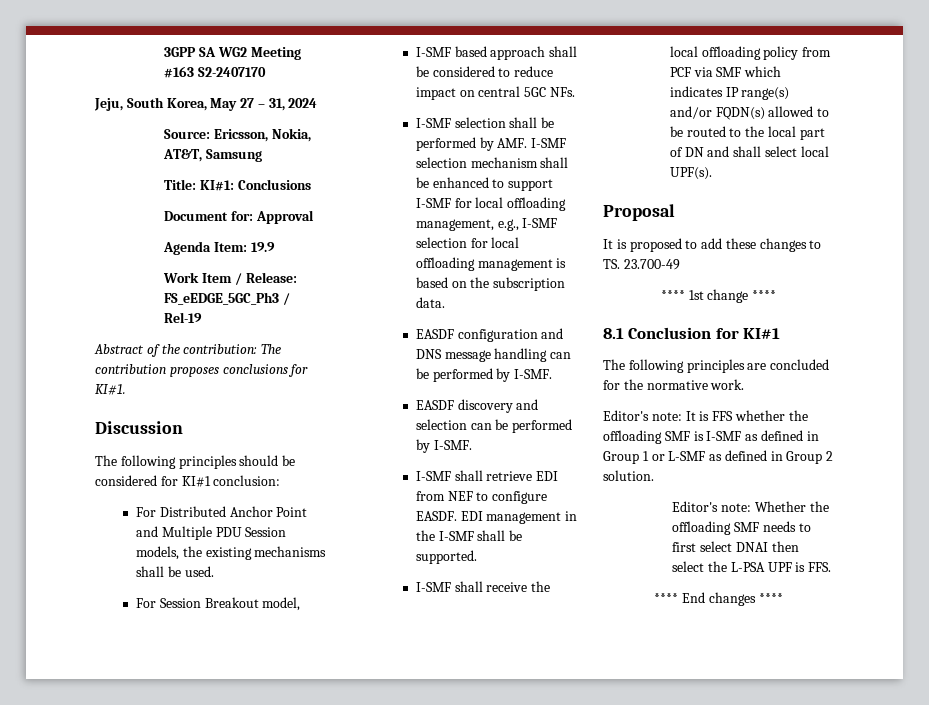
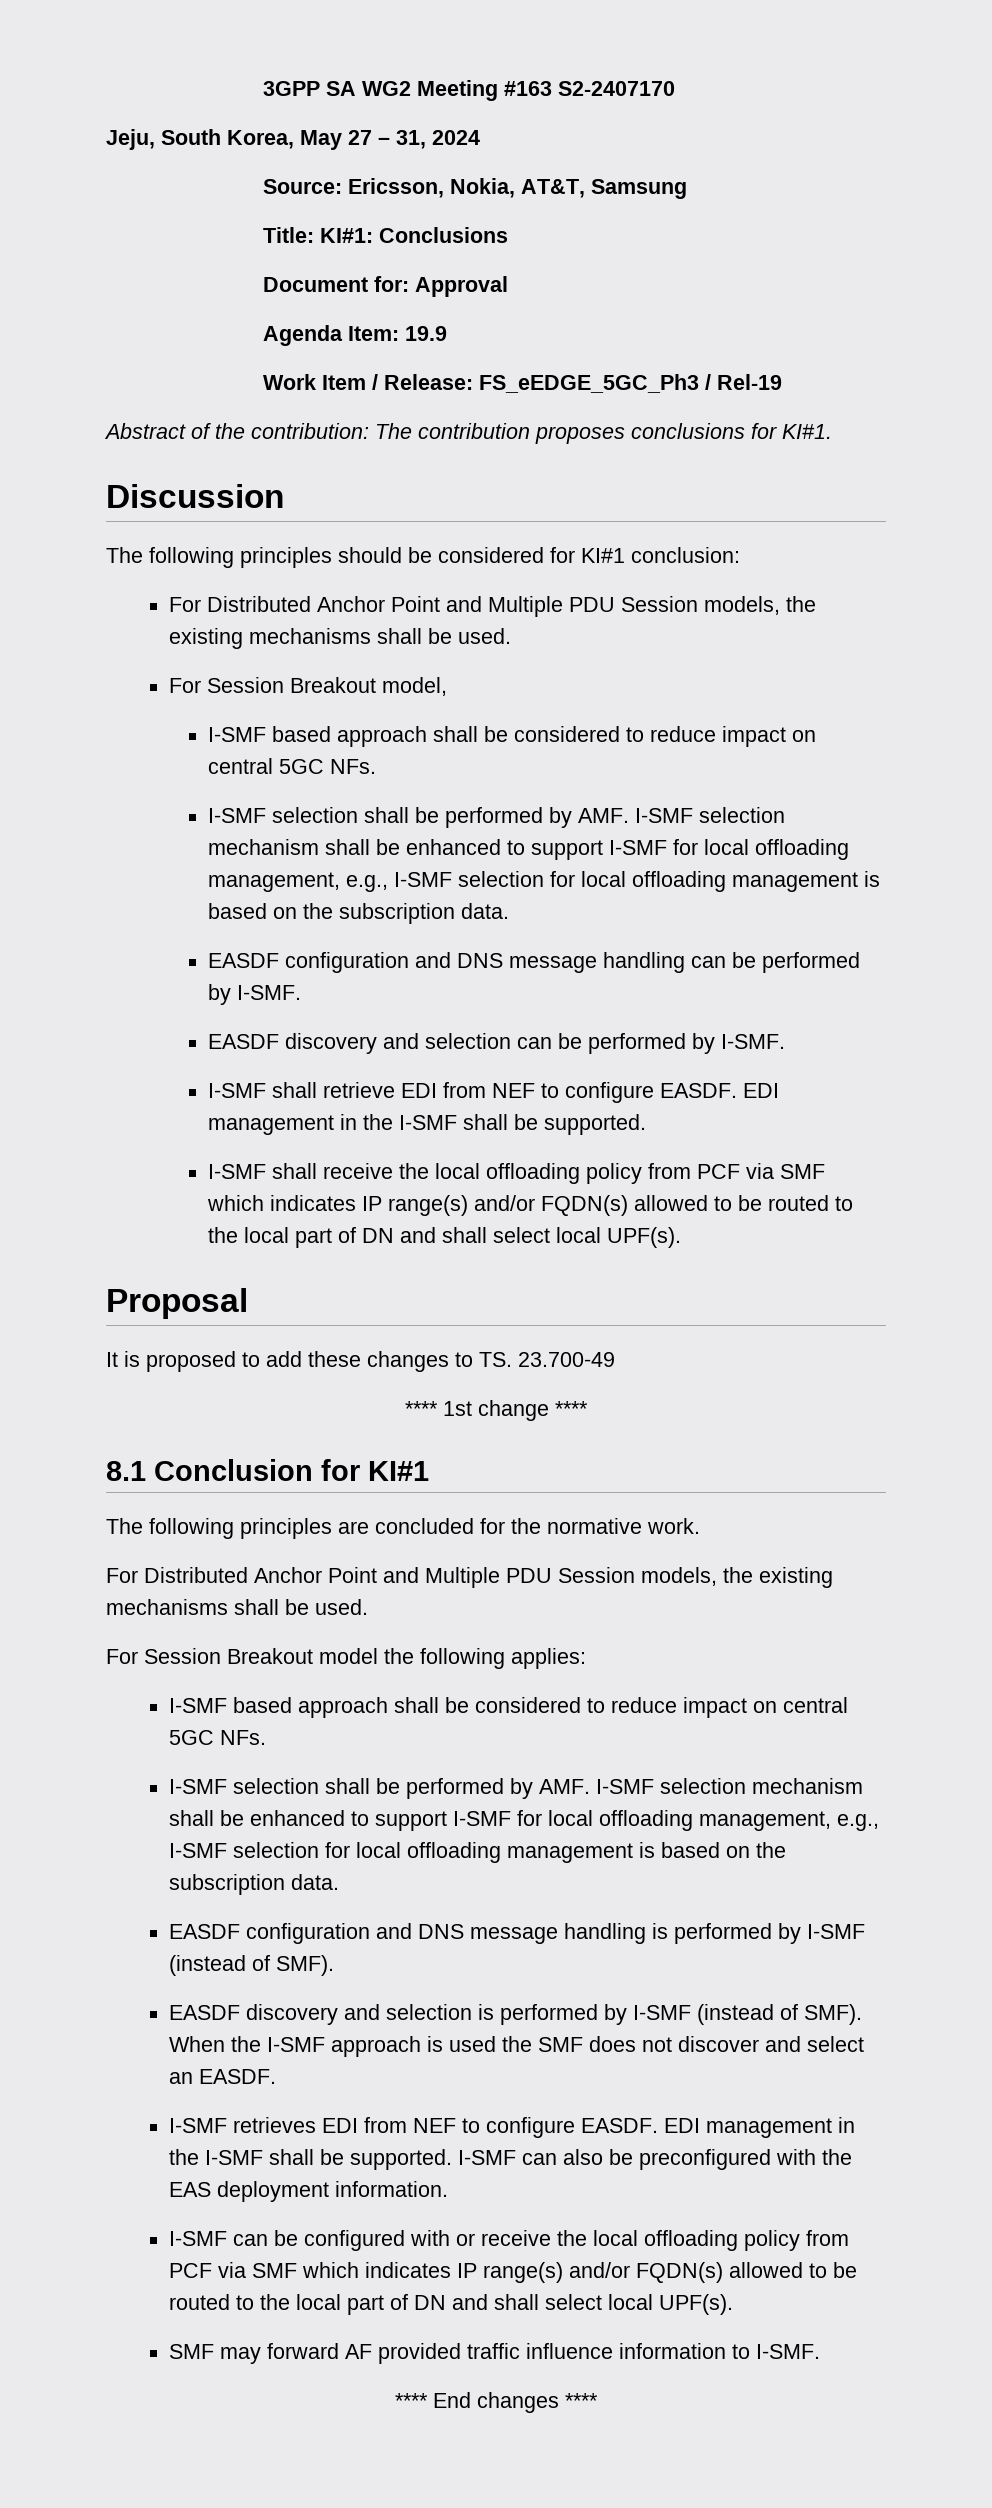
  The following principles are concluded for the normative work.
- Editor's note: It is FFS whether the offloading SMF is I-SMF as defined in Group 1 or L-SMF as defined in Group 2 solution.
- Editor's note: Whether the offloading SMF needs to first select DNAI then select the L-PSA UPF is FFS.
+ For Distributed Anchor Point and Multiple PDU Session models, the existing mechanisms shall be used.
+ For Session Breakout model the following applies:
+ I-SMF based approach shall be considered to reduce impact on central 5GC NFs.
+ I-SMF selection shall be performed by AMF. I-SMF selection mechanism shall be enhanced to support I-SMF for local offloading management, e.g., I-SMF selection for local offloading management is based on the subscription data.
+ EASDF configuration and DNS message handling is performed by I-SMF (instead of SMF).
+ EASDF discovery and selection is performed by I-SMF (instead of SMF). When the I-SMF approach is used the SMF does not discover and select an EASDF.
+ I-SMF retrieves EDI from NEF to configure EASDF. EDI management in the I-SMF shall be supported. I-SMF can also be preconfigured with the EAS deployment information.
+ I-SMF can be configured with or receive the local offloading policy from PCF via SMF which indicates IP range(s) and/or FQDN(s) allowed to be routed to the local part of DN and shall select local UPF(s).
+ SMF may forward AF provided traffic influence information to I-SMF.

